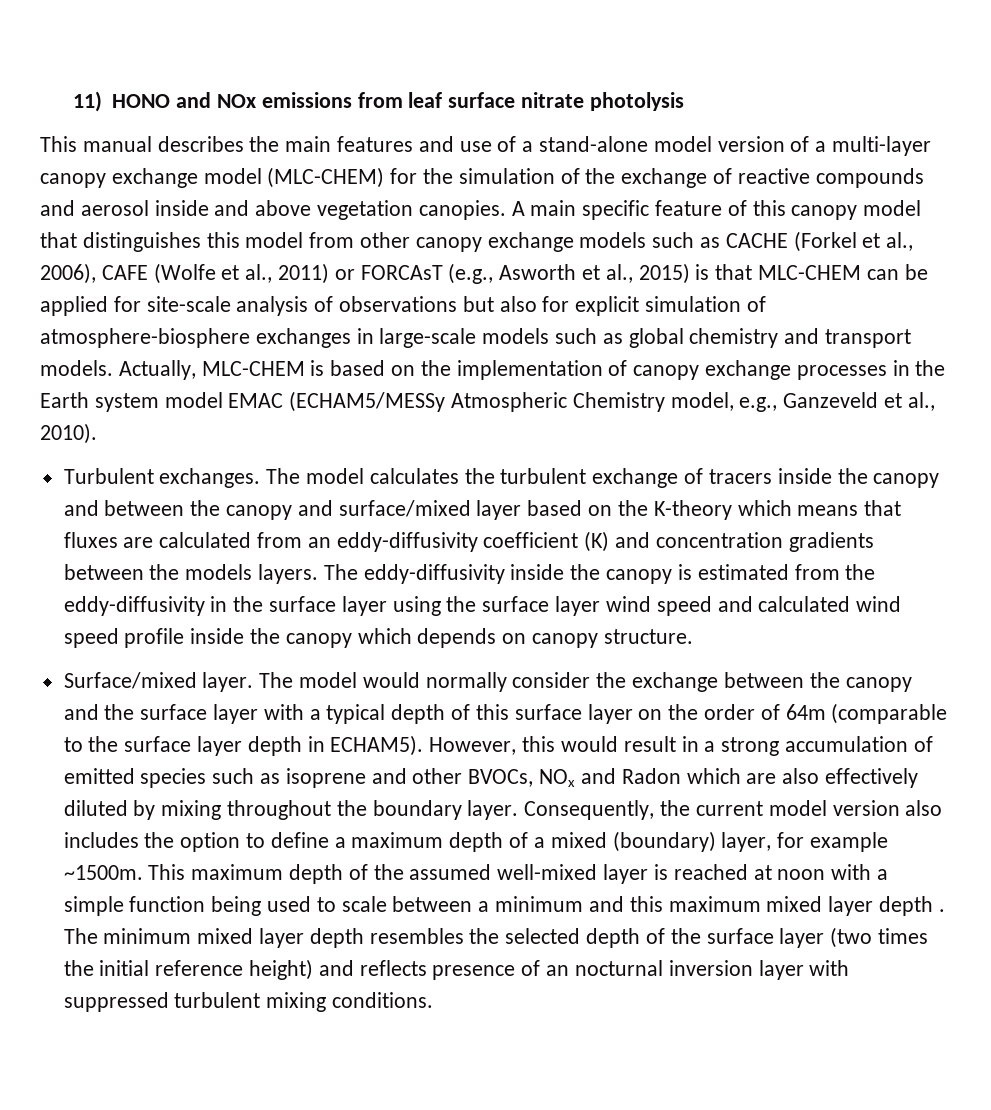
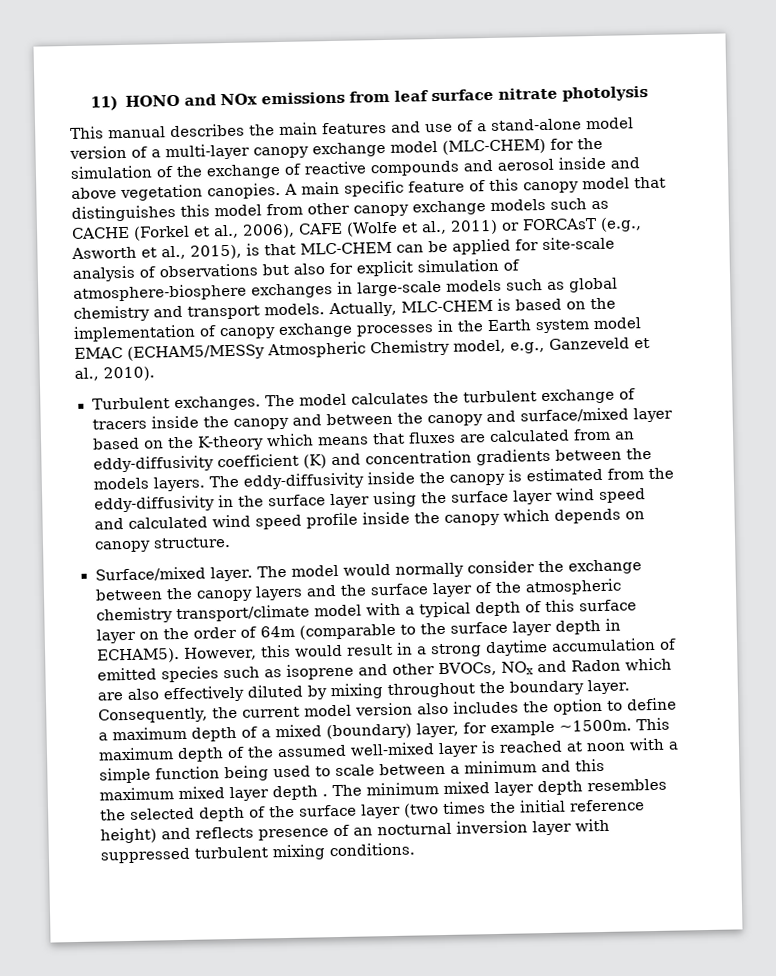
- A main specific feature of this canopy model that distinguishes this model from other canopy exchange models such as CACHE (Forkel et al., 2006), CAFE (Wolfe et al., 2011) or FORCAsT (e.g., Asworth et al., 2015) is that MLC-CHEM can be applied for site-scale analysis of observations but also for explicit simulation of atmosphere-biosphere exchanges in large-scale models such as global chemistry and transport models.
+ A main specific feature of this canopy model that distinguishes this model from other canopy exchange models such as CACHE (Forkel et al., 2006), CAFE (Wolfe et al., 2011) or FORCAsT (e.g., Asworth et al., 2015), is that MLC-CHEM can be applied for site-scale analysis of observations but also for explicit simulation of atmosphere-biosphere exchanges in large-scale models such as global chemistry and transport models.
- The model would normally consider the exchange between the canopy and the surface layer with a typical depth of this surface layer on the order of 64m (comparable to the surface layer depth in ECHAM5).
+ The model would normally consider the exchange between the canopy layers and the surface layer of the atmospheric chemistry transport/climate model with a typical depth of this surface layer on the order of 64m (comparable to the surface layer depth in ECHAM5).
- However, this would result in a strong accumulation of emitted species such as isoprene and other BVOCs, NOx and Radon which are also effectively diluted by mixing throughout the boundary layer.
+ However, this would result in a strong daytime accumulation of emitted species such as isoprene and other BVOCs, NOx and Radon which are also effectively diluted by mixing throughout the boundary layer.

